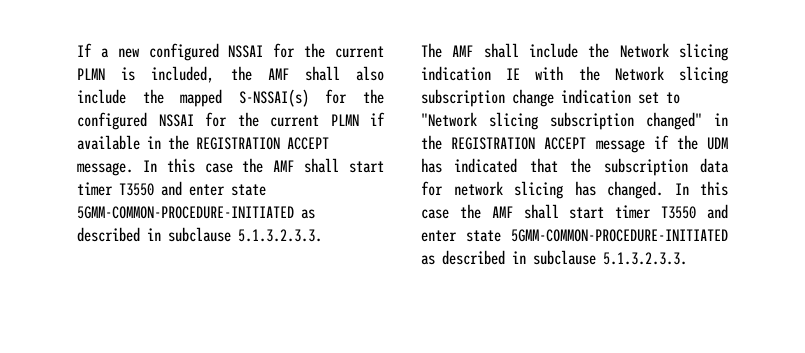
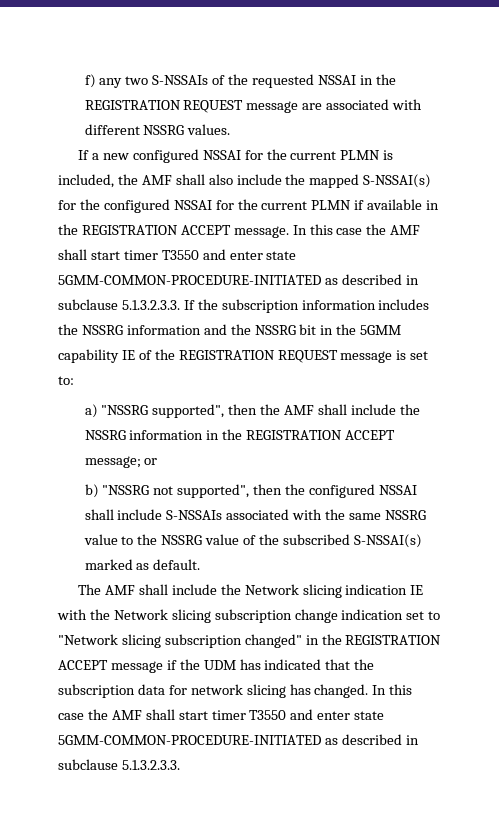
+ f) any two S-NSSAIs of the requested NSSAI in the REGISTRATION REQUEST message are associated with different NSSRG values.
- If a new configured NSSAI for the current PLMN is included, the AMF shall also include the mapped S-NSSAI(s) for the configured NSSAI for the current PLMN if available in the REGISTRATION ACCEPT message. In this case the AMF shall start timer T3550 and enter state 5GMM-COMMON-PROCEDURE-INITIATED as described in subclause 5.1.3.2.3.3.
+ If a new configured NSSAI for the current PLMN is included, the AMF shall also include the mapped S-NSSAI(s) for the configured NSSAI for the current PLMN if available in the REGISTRATION ACCEPT message. In this case the AMF shall start timer T3550 and enter state 5GMM-COMMON-PROCEDURE-INITIATED as described in subclause 5.1.3.2.3.3. If the subscription information includes the NSSRG information and the NSSRG bit in the 5GMM capability IE of the REGISTRATION REQUEST message is set to:
+ a) "NSSRG supported", then the AMF shall include the NSSRG information in the REGISTRATION ACCEPT message; or
+ b) "NSSRG not supported", then the configured NSSAI shall include S-NSSAIs associated with the same NSSRG value to the NSSRG value of the subscribed S-NSSAI(s) marked as default.

